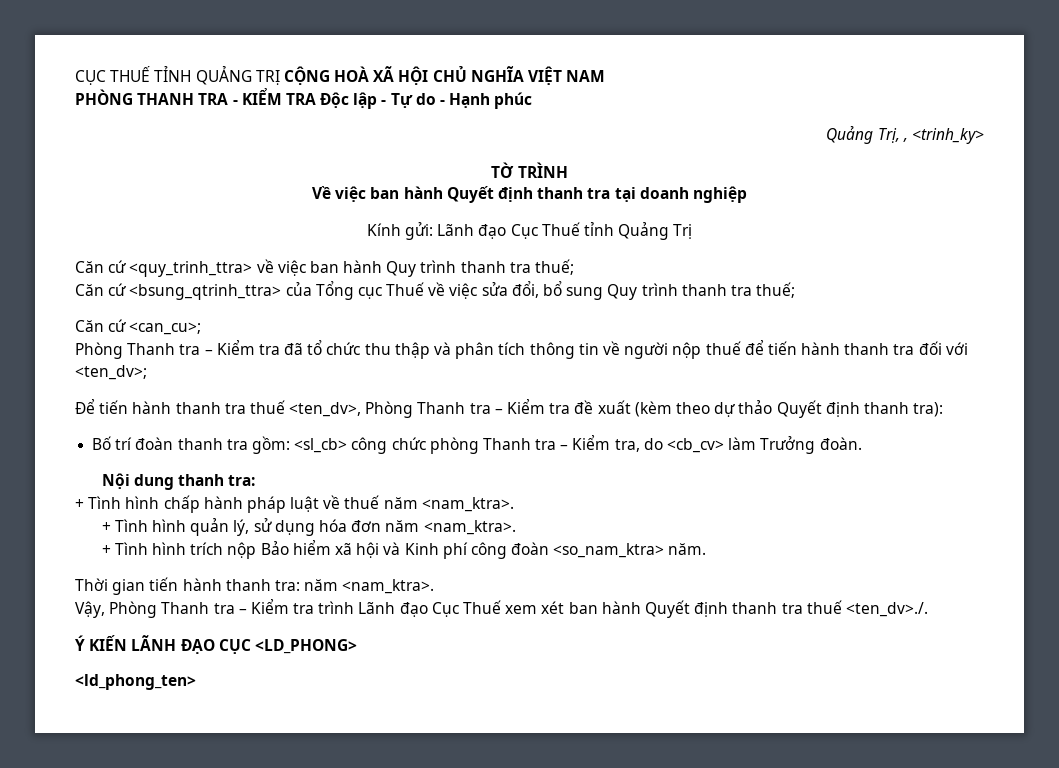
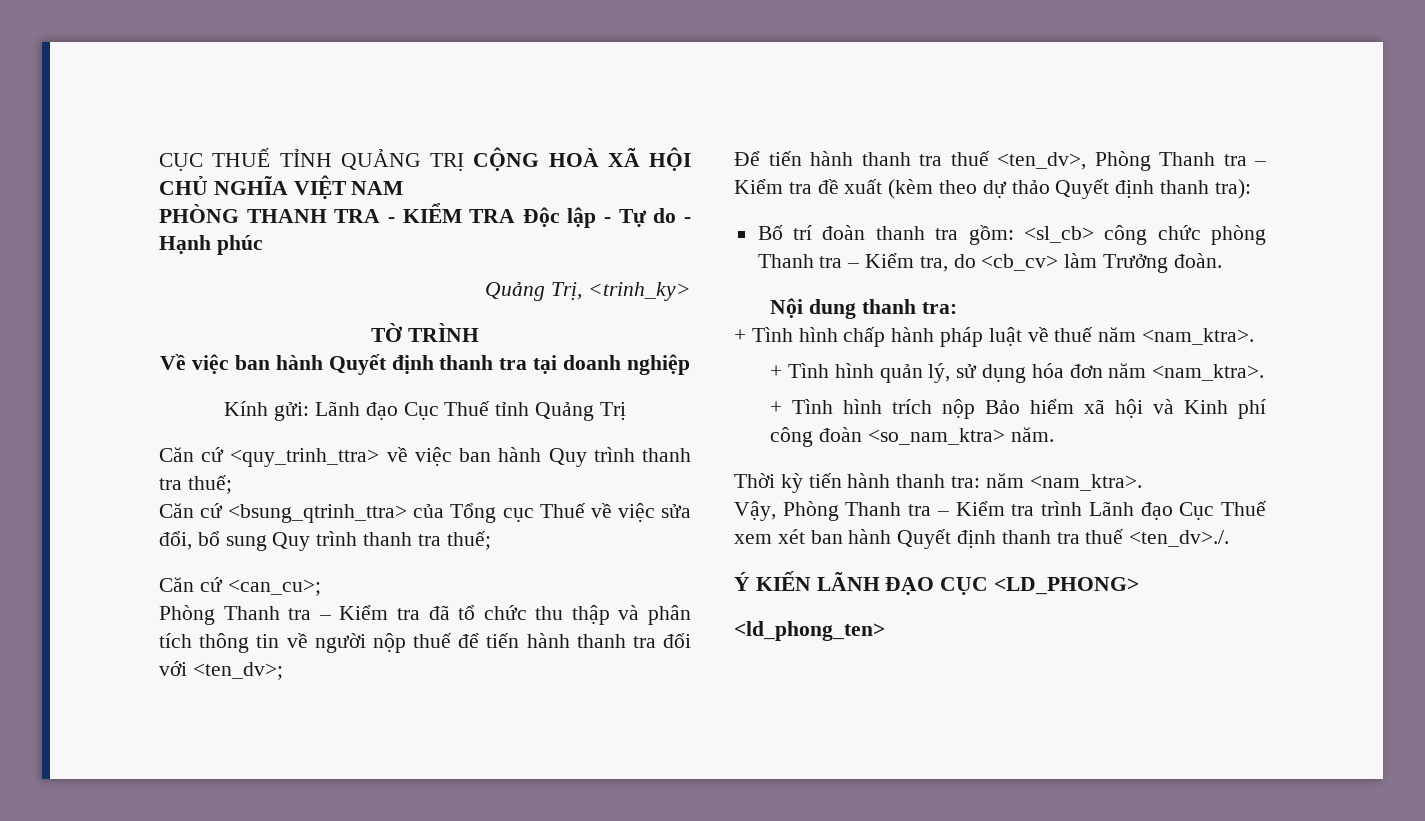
- Quảng Trị, , <trinh_ky>
+ Quảng Trị, <trinh_ky>
- Thời gian tiến hành thanh tra: năm <nam_ktra>.
+ Thời kỳ tiến hành thanh tra: năm <nam_ktra>.

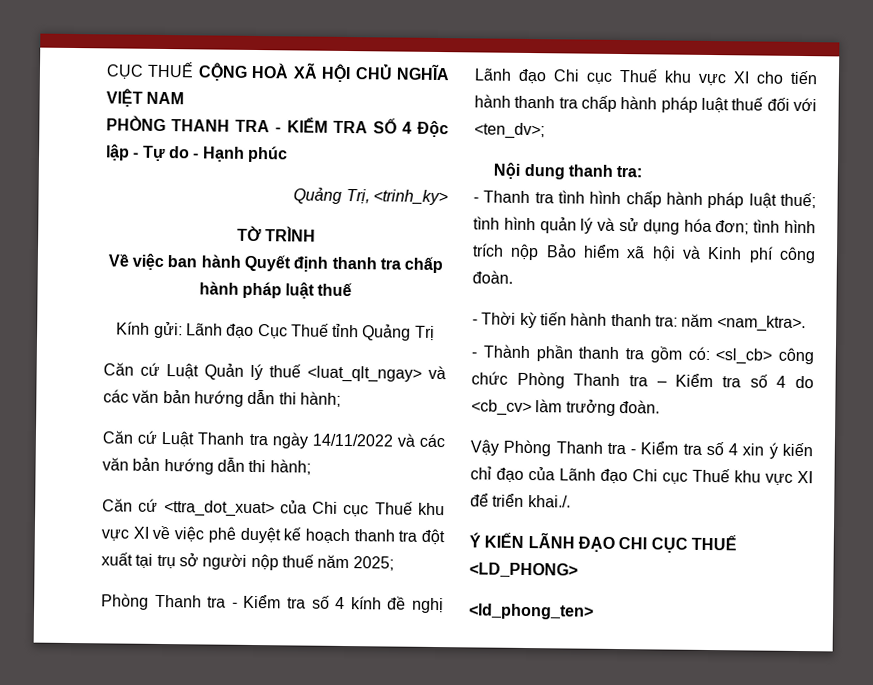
- CỤC THUẾ TỈNH QUẢNG TRỊ CỘNG HOÀ XÃ HỘI CHỦ NGHĨA VIỆT NAM
+ CỤC THUẾ CỘNG HOÀ XÃ HỘI CHỦ NGHĨA VIỆT NAM
- PHÒNG THANH TRA - KIỂM TRA Độc lập - Tự do - Hạnh phúc
+ PHÒNG THANH TRA - KIỂM TRA SỐ 4 Độc lập - Tự do - Hạnh phúc
- Về việc ban hành Quyết định thanh tra tại doanh nghiệp
+ Về việc ban hành Quyết định thanh tra chấp hành pháp luật thuế
- Căn cứ <quy_trinh_ttra> về việc ban hành Quy trình thanh tra thuế;
- Căn cứ <bsung_qtrinh_ttra> của Tổng cục Thuế về việc sửa đổi, bổ sung Quy trình thanh tra thuế;
- Căn cứ <can_cu>;
- Phòng Thanh tra – Kiểm tra đã tổ chức thu thập và phân tích thông tin về người nộp thuế để tiến hành thanh tra đối với <ten_dv>;
- Để tiến hành thanh tra thuế <ten_dv>, Phòng Thanh tra – Kiểm tra đề xuất (kèm theo dự thảo Quyết định thanh tra):
- Bố trí đoàn thanh tra gồm: <sl_cb> công chức phòng Thanh tra – Kiểm tra, do <cb_cv> làm Trưởng đoàn.
+ Căn cứ Luật Quản lý thuế <luat_qlt_ngay> và các văn bản hướng dẫn thi hành;
+ Căn cứ Luật Thanh tra ngày 14/11/2022 và các văn bản hướng dẫn thi hành;
+ Căn cứ <ttra_dot_xuat> của Chi cục Thuế khu vực XI về việc phê duyệt kế hoạch thanh tra đột xuất tại trụ sở người nộp thuế năm 2025;
+ Phòng Thanh tra - Kiểm tra số 4 kính đề nghị Lãnh đạo Chi cục Thuế khu vực XI cho tiến hành thanh tra chấp hành pháp luật thuế đối với <ten_dv>;
- + Tình hình chấp hành pháp luật về thuế năm <nam_ktra>.
- + Tình hình quản lý, sử dụng hóa đơn năm <nam_ktra>.
- + Tình hình trích nộp Bảo hiểm xã hội và Kinh phí công đoàn <so_nam_ktra> năm.
- Thời kỳ tiến hành thanh tra: năm <nam_ktra>.
+ - Thanh tra tình hình chấp hành pháp luật thuế; tình hình quản lý và sử dụng hóa đơn; tình hình trích nộp Bảo hiểm xã hội và Kinh phí công đoàn.
+ - Thời kỳ tiến hành thanh tra: năm <nam_ktra>.
- Vậy, Phòng Thanh tra – Kiểm tra trình Lãnh đạo Cục Thuế xem xét ban hành Quyết định thanh tra thuế <ten_dv>./.
+ - Thành phần thanh tra gồm có: <sl_cb> công chức Phòng Thanh tra – Kiểm tra số 4 do <cb_cv> làm trưởng đoàn.
+ Vậy Phòng Thanh tra - Kiểm tra số 4 xin ý kiến chỉ đạo của Lãnh đạo Chi cục Thuế khu vực XI để triển khai./.
- Ý KIẾN LÃNH ĐẠO CỤC <LD_PHONG>
+ Ý KIẾN LÃNH ĐẠO CHI CỤC THUẾ <LD_PHONG>

